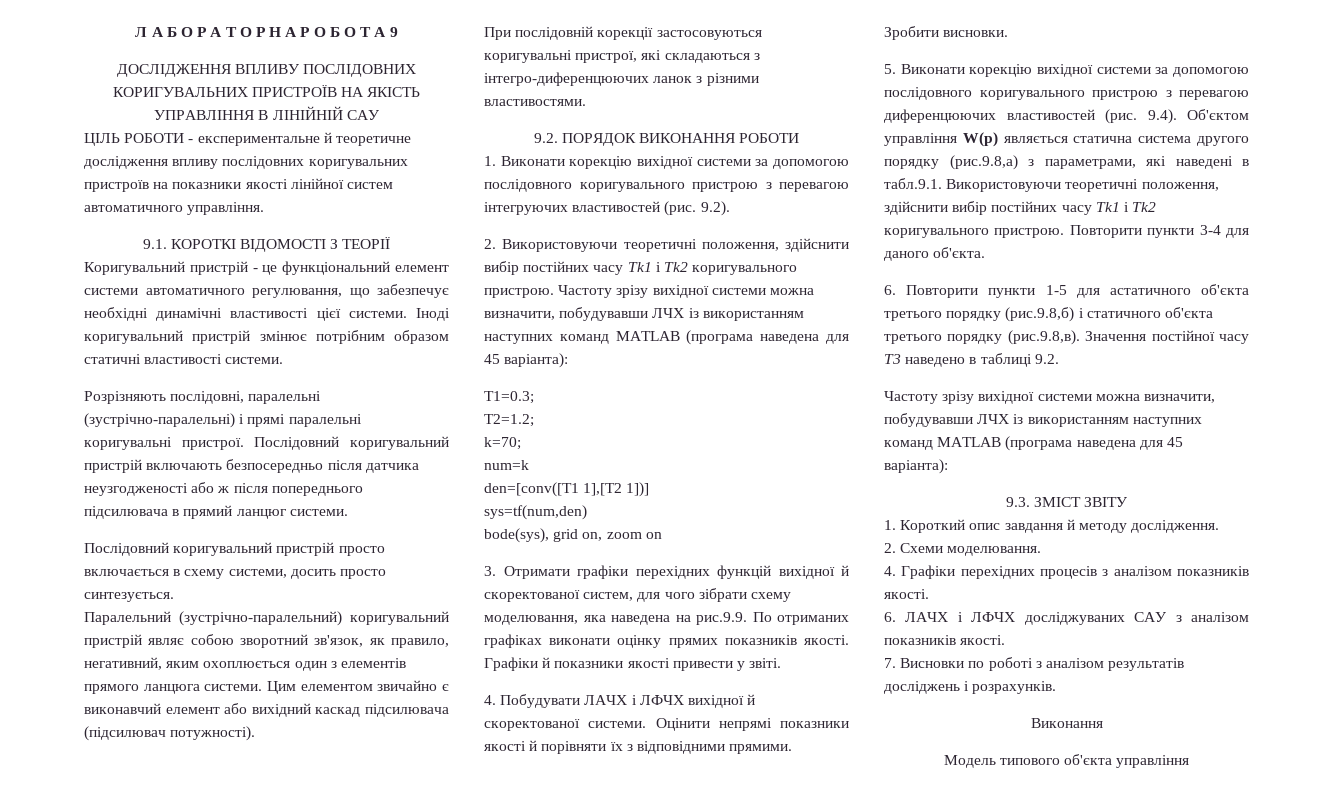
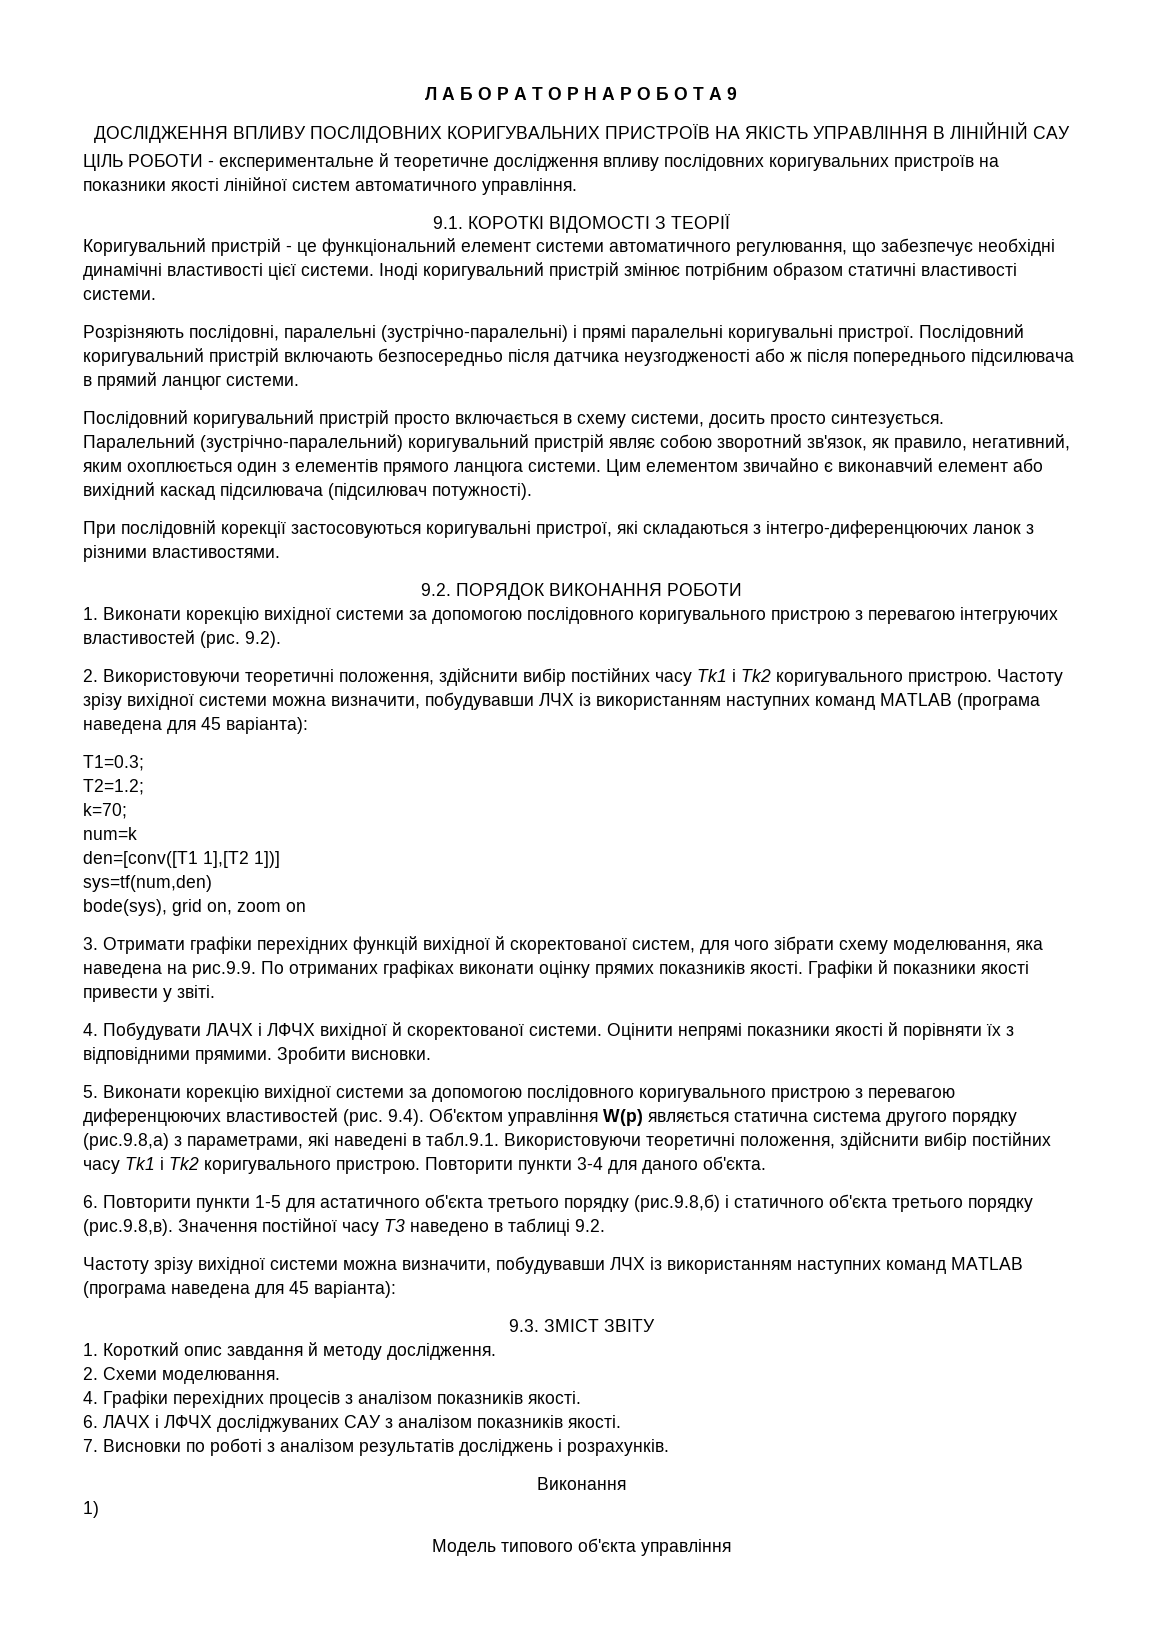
+ 1)

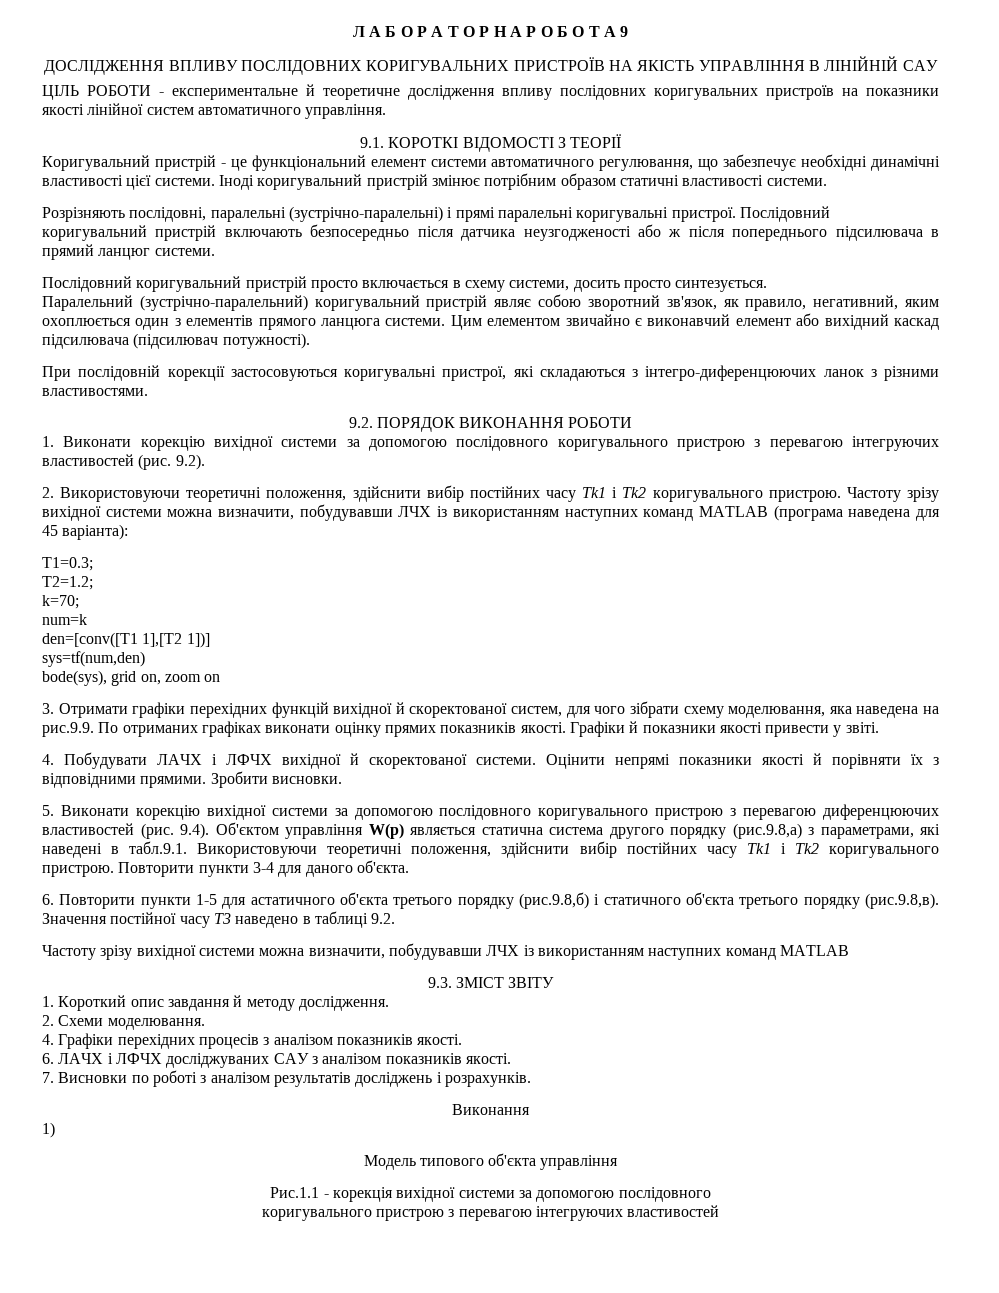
  6. Повторити пункти 1-5 для астатичного об'єкта третього порядку (рис.9.8,б) і статичного об'єкта третього порядку (рис.9.8,в). Значення постійної часу Т3 наведено в таблиці 9.2.
- Частоту зрізу вихідної системи можна визначити, побудувавши ЛЧХ із використанням наступних команд MATLAB (програма наведена для 45 варіанта):
+ Частоту зрізу вихідної системи можна визначити, побудувавши ЛЧХ із використанням наступних команд MATLAB
+ Рис.1.1 - корекція вихідної системи за допомогою послідовного
+ коригувального пристрою з перевагою інтегруючих властивостей

